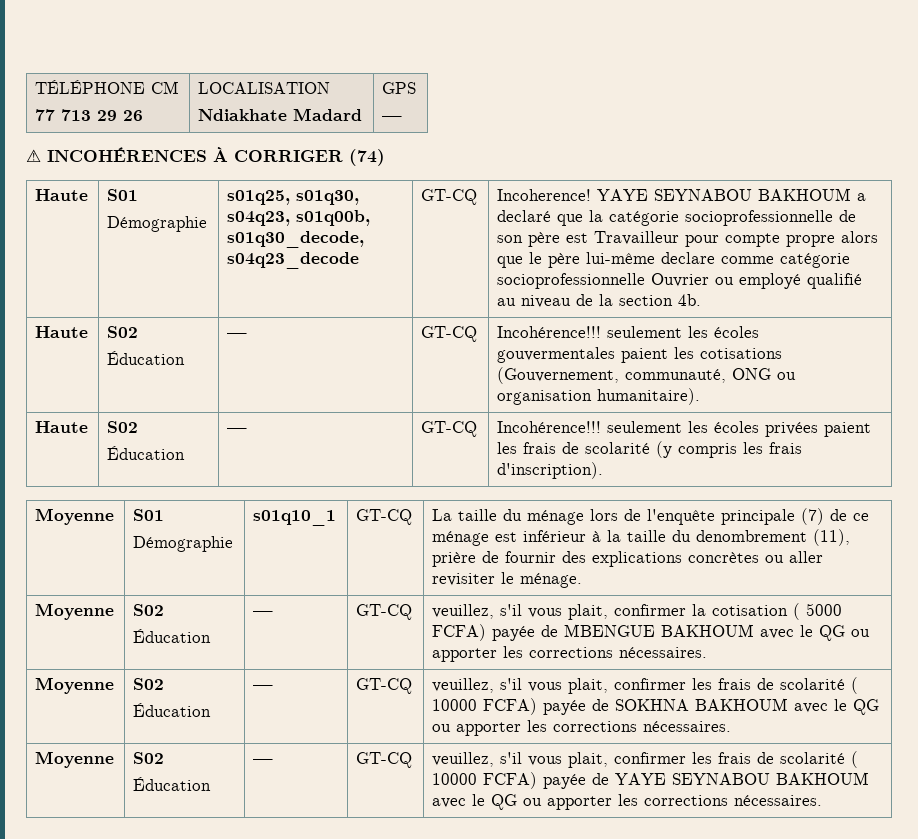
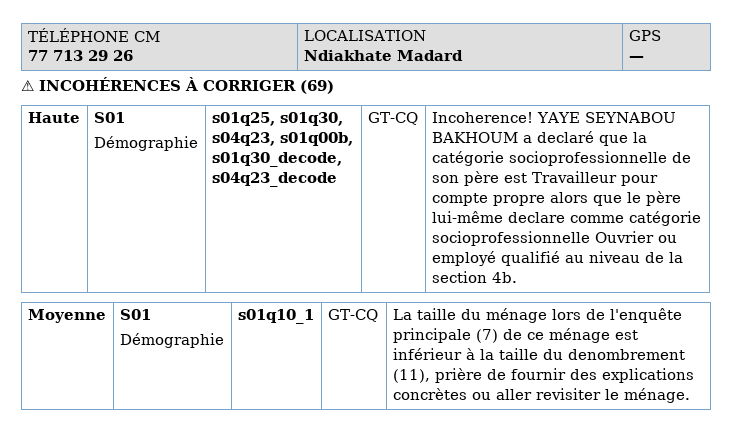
- ⚠ INCOHÉRENCES À CORRIGER (74)
+ ⚠ INCOHÉRENCES À CORRIGER (69)
  YAYE SEYNABOU BAKHOUM a declaré que la catégorie socioprofessionnelle de son père est Travailleur pour compte propre alors que le père lui-même declare comme catégorie socioprofessionnelle Ouvrier ou employé qualifié au niveau de la section 4b.
- Haute | S02
- Éducation | — | GT-CQ | Incohérence!!! seulement les écoles gouvermentales paient les cotisations (Gouvernement, communauté, ONG ou organisation humanitaire).
- Haute | S02
- Éducation | — | GT-CQ | Incohérence!!! seulement les écoles privées paient les frais de scolarité (y compris les frais d'inscription).
  Moyenne | S01
  Démographie | s01q10_1 | GT-CQ | La taille du ménage lors de l'enquête principale (7) de ce ménage est inférieur à la taille du denombrement (11), prière de fournir des explications concrètes ou aller revisiter le ménage.
- Moyenne | S02
- Éducation | — | GT-CQ | veuillez, s'il vous plait, confirmer la cotisation ( 5000 FCFA) payée de MBENGUE BAKHOUM avec le QG ou apporter les corrections nécessaires.
- Moyenne | S02
- Éducation | — | GT-CQ | veuillez, s'il vous plait, confirmer les frais de scolarité ( 10000 FCFA) payée de SOKHNA BAKHOUM avec le QG ou apporter les corrections nécessaires.
- Moyenne | S02
- Éducation | — | GT-CQ | veuillez, s'il vous plait, confirmer les frais de scolarité ( 10000 FCFA) payée de YAYE SEYNABOU BAKHOUM avec le QG ou apporter les corrections nécessaires.

